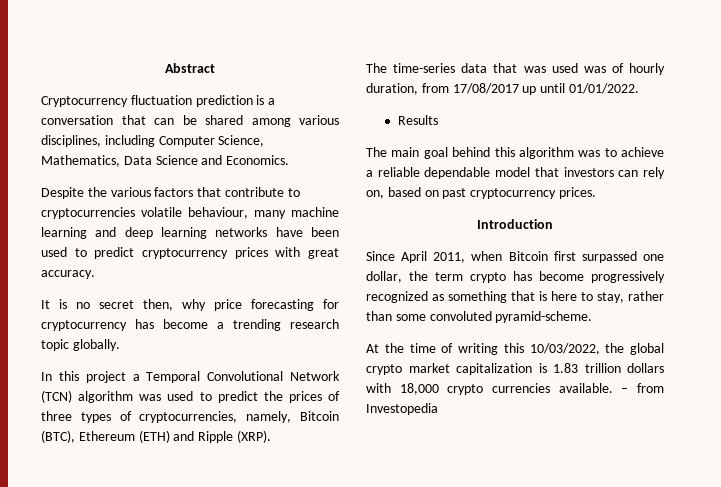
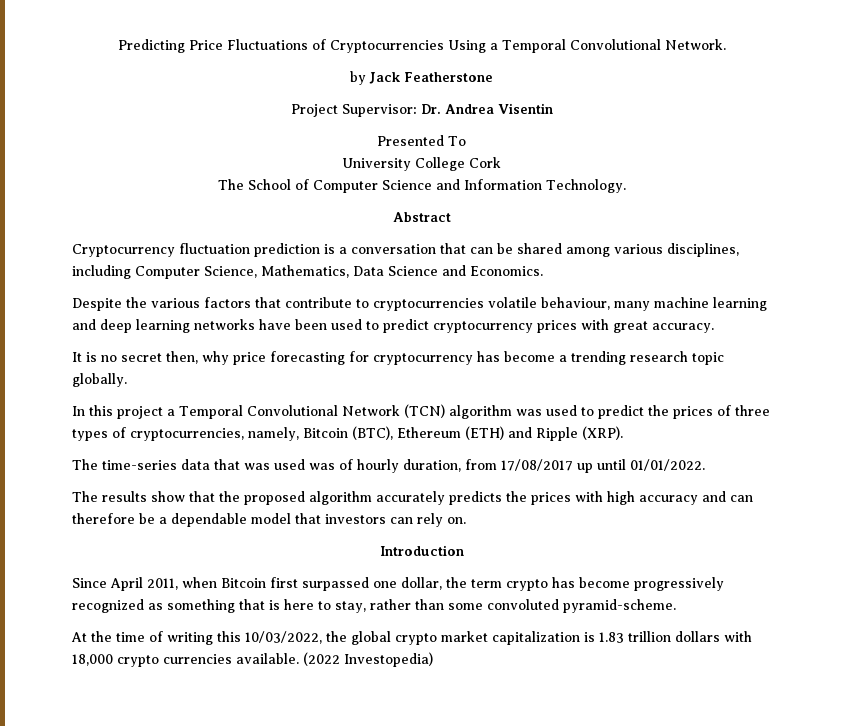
+ Predicting Price Fluctuations of Cryptocurrencies Using a Temporal Convolutional Network.
+ by Jack Featherstone
+ Project Supervisor: Dr. Andrea Visentin
+ Presented To
+ University College Cork
+ The School of Computer Science and Information Technology.
- Results
- The main goal behind this algorithm was to achieve a reliable dependable model that investors can rely on, based on past cryptocurrency prices.
+ The results show that the proposed algorithm accurately predicts the prices with high accuracy and can therefore be a dependable model that investors can rely on.
- – from Investopedia
+ (2022 Investopedia)

